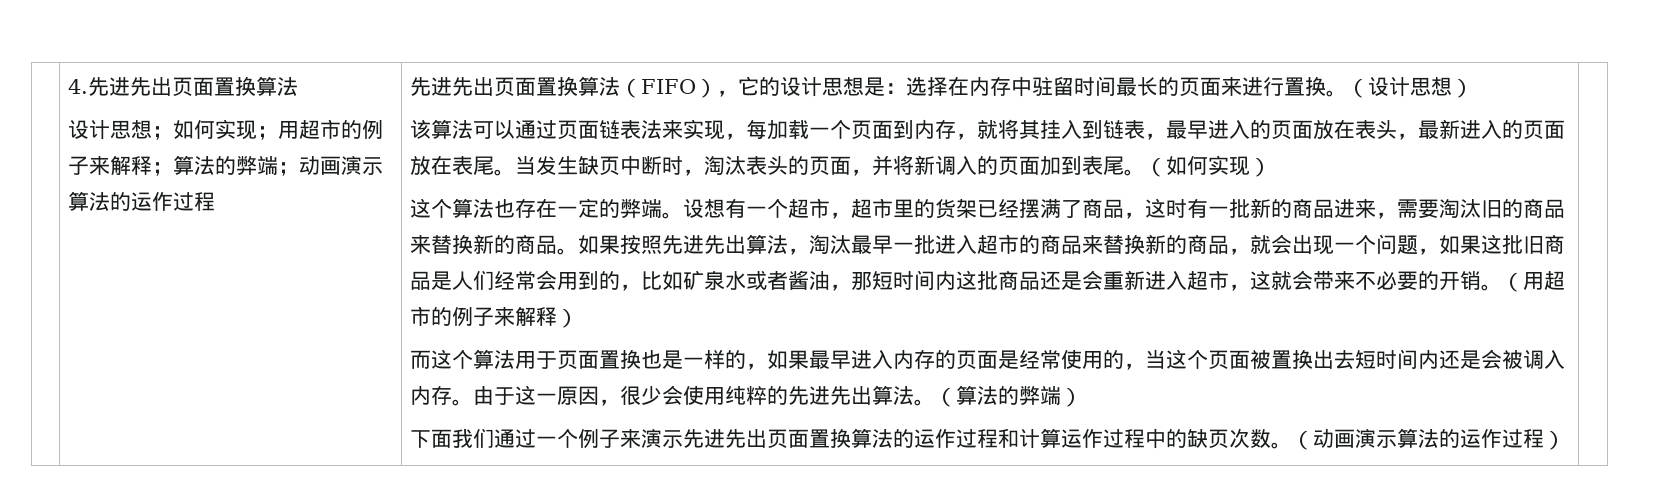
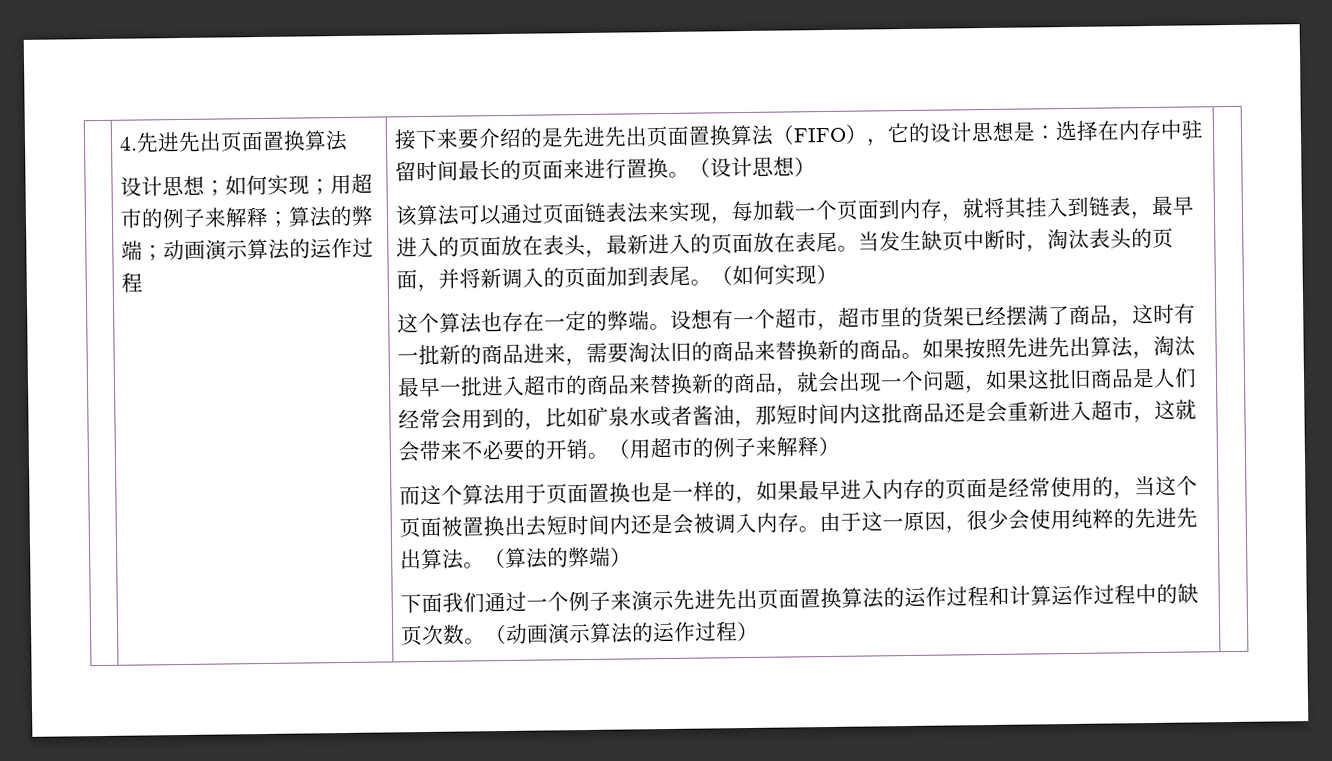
- 先进先出页面置换算法（FIFO），它的设计思想是：选择在内存中驻留时间最长的页面来进行置换。
+ 接下来要介绍的是先进先出页面置换算法（FIFO），它的设计思想是：选择在内存中驻留时间最长的页面来进行置换。

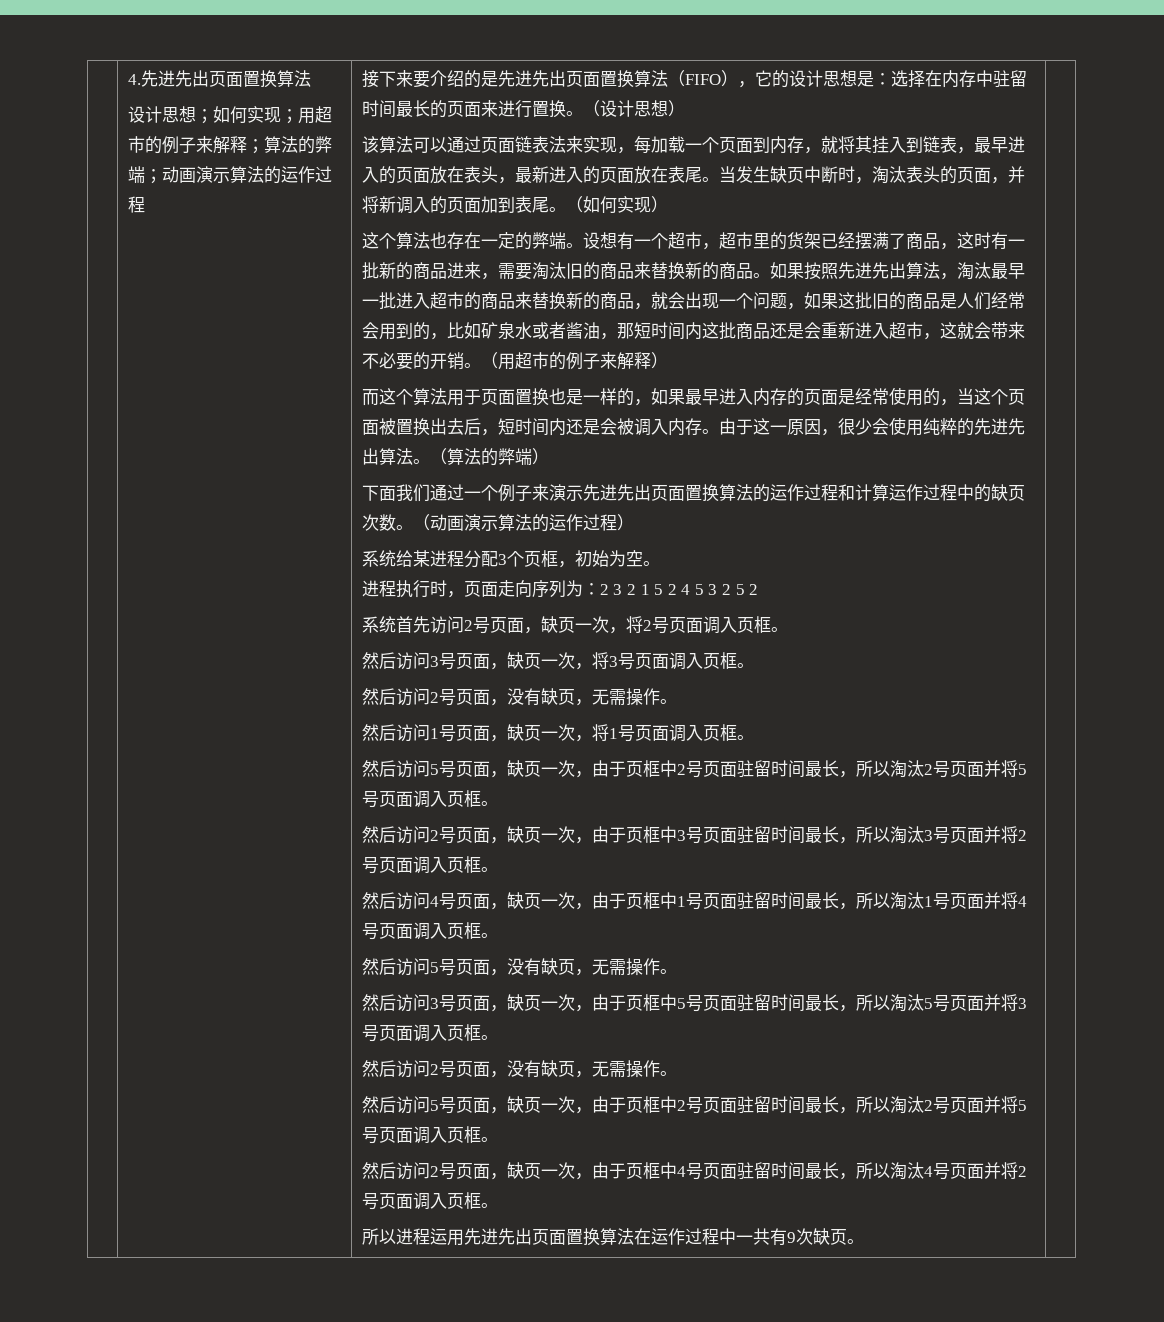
- 如果按照先进先出算法，淘汰最早一批进入超市的商品来替换新的商品，就会出现一个问题，如果这批旧商品是人们经常会用到的，比如矿泉水或者酱油，那短时间内这批商品还是会重新进入超市，这就会带来不必要的开销。
+ 如果按照先进先出算法，淘汰最早一批进入超市的商品来替换新的商品，就会出现一个问题，如果这批旧的商品是人们经常会用到的，比如矿泉水或者酱油，那短时间内这批商品还是会重新进入超市，这就会带来不必要的开销。
- 而这个算法用于页面置换也是一样的，如果最早进入内存的页面是经常使用的，当这个页面被置换出去短时间内还是会被调入内存。
+ 而这个算法用于页面置换也是一样的，如果最早进入内存的页面是经常使用的，当这个页面被置换出去后，短时间内还是会被调入内存。
+ 系统给某进程分配3个页框，初始为空。
+ 进程执行时，页面走向序列为：2 3 2 1 5 2 4 5 3 2 5 2
+ 系统首先访问2号页面，缺页一次，将2号页面调入页框。
+ 然后访问3号页面，缺页一次，将3号页面调入页框。
+ 然后访问2号页面，没有缺页，无需操作。
+ 然后访问1号页面，缺页一次，将1号页面调入页框。
+ 然后访问5号页面，缺页一次，由于页框中2号页面驻留时间最长，所以淘汰2号页面并将5号页面调入页框。
+ 然后访问2号页面，缺页一次，由于页框中3号页面驻留时间最长，所以淘汰3号页面并将2号页面调入页框。
+ 然后访问4号页面，缺页一次，由于页框中1号页面驻留时间最长，所以淘汰1号页面并将4号页面调入页框。
+ 然后访问5号页面，没有缺页，无需操作。
+ 然后访问3号页面，缺页一次，由于页框中5号页面驻留时间最长，所以淘汰5号页面并将3号页面调入页框。
+ 然后访问2号页面，没有缺页，无需操作。
+ 然后访问5号页面，缺页一次，由于页框中2号页面驻留时间最长，所以淘汰2号页面并将5号页面调入页框。
+ 然后访问2号页面，缺页一次，由于页框中4号页面驻留时间最长，所以淘汰4号页面并将2号页面调入页框。
+ 所以进程运用先进先出页面置换算法在运作过程中一共有9次缺页。

